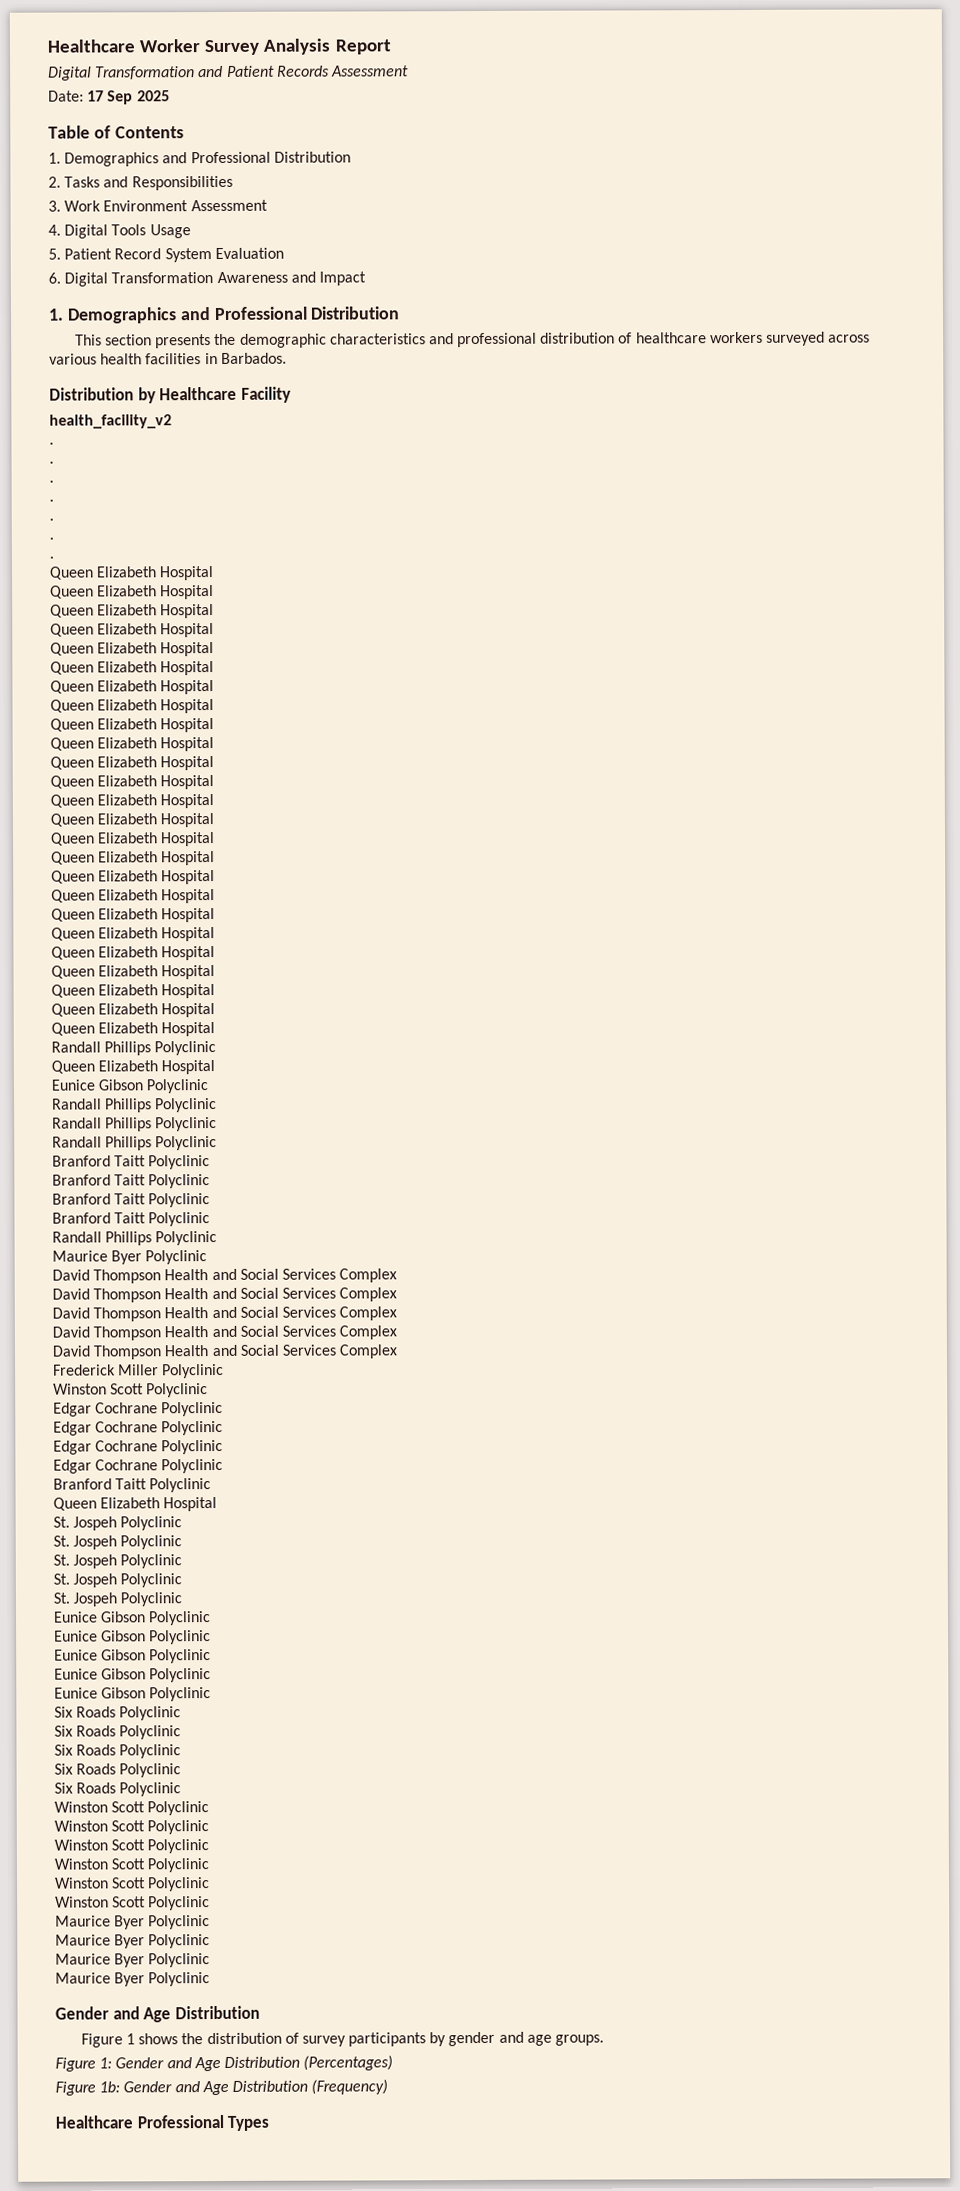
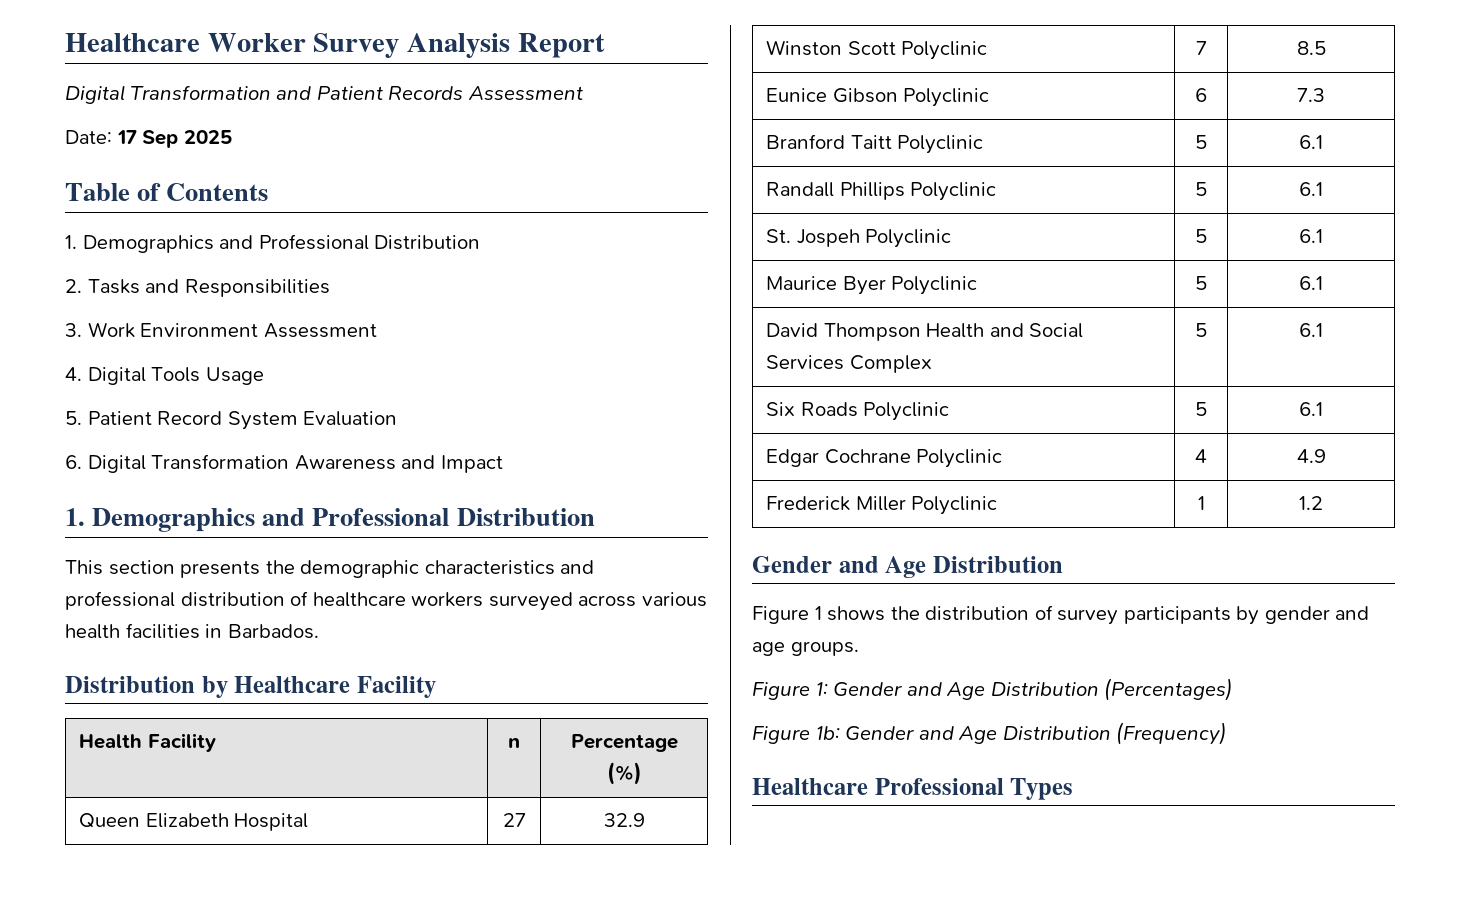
- health_facility_v2
- .
- .
- .
- .
- .
- .
- .
- Queen Elizabeth Hospital
- Queen Elizabeth Hospital
- Queen Elizabeth Hospital
- Queen Elizabeth Hospital
- Queen Elizabeth Hospital
- Queen Elizabeth Hospital
- Queen Elizabeth Hospital
- Queen Elizabeth Hospital
- Queen Elizabeth Hospital
- Queen Elizabeth Hospital
- Queen Elizabeth Hospital
- Queen Elizabeth Hospital
- Queen Elizabeth Hospital
- Queen Elizabeth Hospital
- Queen Elizabeth Hospital
- Queen Elizabeth Hospital
- Queen Elizabeth Hospital
- Queen Elizabeth Hospital
- Queen Elizabeth Hospital
- Queen Elizabeth Hospital
- Queen Elizabeth Hospital
- Queen Elizabeth Hospital
- Queen Elizabeth Hospital
- Queen Elizabeth Hospital
- Queen Elizabeth Hospital
- Randall Phillips Polyclinic
- Queen Elizabeth Hospital
- Eunice Gibson Polyclinic
- Randall Phillips Polyclinic
- Randall Phillips Polyclinic
- Randall Phillips Polyclinic
- Branford Taitt Polyclinic
- Branford Taitt Polyclinic
- Branford Taitt Polyclinic
- Branford Taitt Polyclinic
- Randall Phillips Polyclinic
- Maurice Byer Polyclinic
- David Thompson Health and Social Services Complex
- David Thompson Health and Social Services Complex
- David Thompson Health and Social Services Complex
- David Thompson Health and Social Services Complex
- David Thompson Health and Social Services Complex
- Frederick Miller Polyclinic
- Winston Scott Polyclinic
- Edgar Cochrane Polyclinic
- Edgar Cochrane Polyclinic
- Edgar Cochrane Polyclinic
- Edgar Cochrane Polyclinic
- Branford Taitt Polyclinic
- Queen Elizabeth Hospital
- St. Jospeh Polyclinic
- St. Jospeh Polyclinic
- St. Jospeh Polyclinic
- St. Jospeh Polyclinic
- St. Jospeh Polyclinic
- Eunice Gibson Polyclinic
- Eunice Gibson Polyclinic
- Eunice Gibson Polyclinic
- Eunice Gibson Polyclinic
- Eunice Gibson Polyclinic
- Six Roads Polyclinic
- Six Roads Polyclinic
- Six Roads Polyclinic
- Six Roads Polyclinic
- Six Roads Polyclinic
- Winston Scott Polyclinic
- Winston Scott Polyclinic
- Winston Scott Polyclinic
- Winston Scott Polyclinic
- Winston Scott Polyclinic
- Winston Scott Polyclinic
- Maurice Byer Polyclinic
- Maurice Byer Polyclinic
- Maurice Byer Polyclinic
- Maurice Byer Polyclinic
+ Health Facility | n | Percentage (%)
+ Queen Elizabeth Hospital | 27 | 32.9
+ Winston Scott Polyclinic | 7 | 8.5
+ Eunice Gibson Polyclinic | 6 | 7.3
+ Branford Taitt Polyclinic | 5 | 6.1
+ Randall Phillips Polyclinic | 5 | 6.1
+ St. Jospeh Polyclinic | 5 | 6.1
+ Maurice Byer Polyclinic | 5 | 6.1
+ David Thompson Health and Social Services Complex | 5 | 6.1
+ Six Roads Polyclinic | 5 | 6.1
+ Edgar Cochrane Polyclinic | 4 | 4.9
+ Frederick Miller Polyclinic | 1 | 1.2

